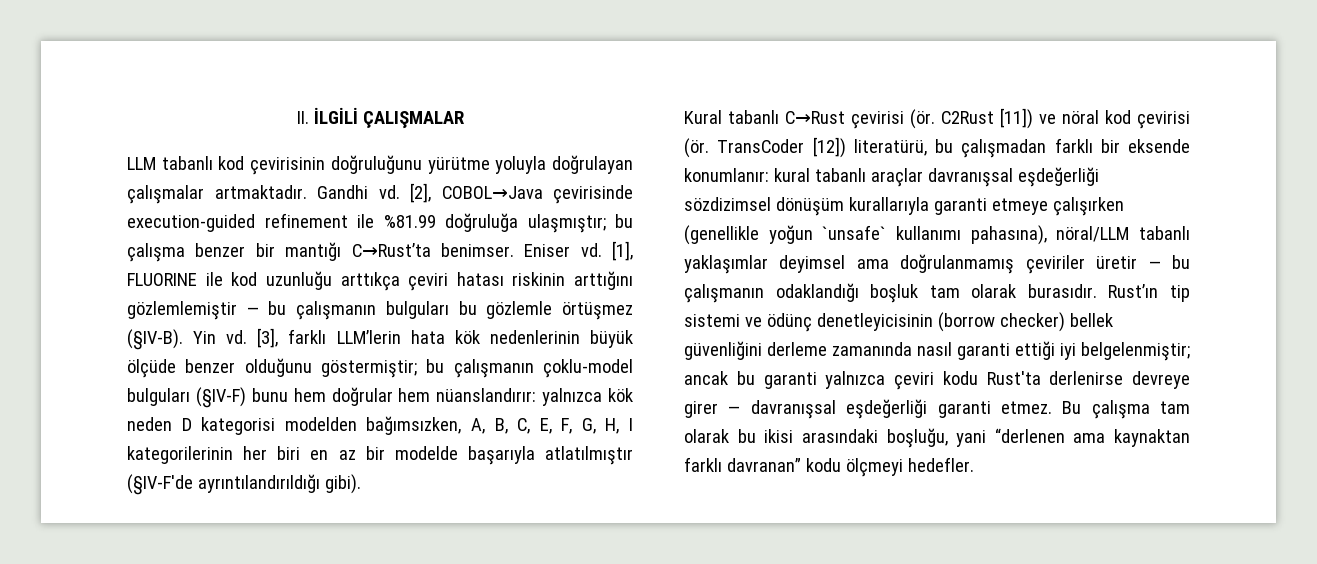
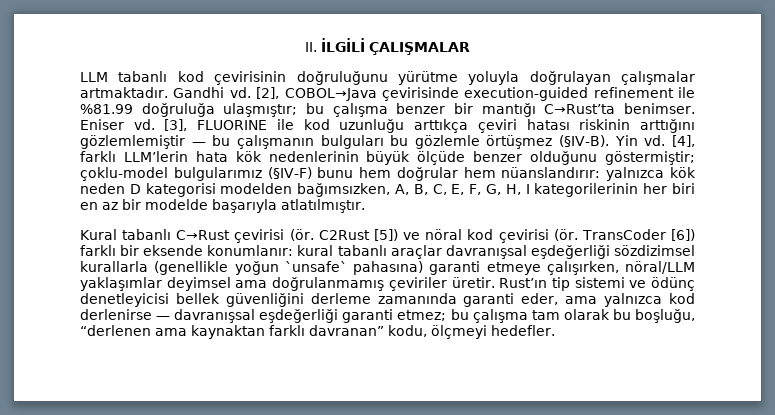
- [1], FLUORINE ile kod uzunluğu arttıkça çeviri hatası riskinin arttığını gözlemlemiştir — bu çalışmanın bulguları bu gözlemle örtüşmez (§IV-B).
+ [3], FLUORINE ile kod uzunluğu arttıkça çeviri hatası riskinin arttığını gözlemlemiştir — bu çalışmanın bulguları bu gözlemle örtüşmez (§IV-B).
- [3], farklı LLM’lerin hata kök nedenlerinin büyük ölçüde benzer olduğunu göstermiştir; bu çalışmanın çoklu-model bulguları (§IV-F) bunu hem doğrular hem nüanslandırır: yalnızca kök neden D kategorisi modelden bağımsızken, A, B, C, E, F, G, H, I kategorilerinin her biri en az bir modelde başarıyla atlatılmıştır (§IV-F'de ayrıntılandırıldığı gibi).
+ [4], farklı LLM’lerin hata kök nedenlerinin büyük ölçüde benzer olduğunu göstermiştir; çoklu-model bulgularımız (§IV-F) bunu hem doğrular hem nüanslandırır: yalnızca kök neden D kategorisi modelden bağımsızken, A, B, C, E, F, G, H, I kategorilerinin her biri en az bir modelde başarıyla atlatılmıştır.
- C2Rust [11]) ve nöral kod çevirisi (ör.
+ C2Rust [5]) ve nöral kod çevirisi (ör.
- TransCoder [12]) literatürü, bu çalışmadan farklı bir eksende konumlanır: kural tabanlı araçlar davranışsal eşdeğerliği sözdizimsel dönüşüm kurallarıyla garanti etmeye çalışırken (genellikle yoğun `unsafe` kullanımı pahasına), nöral/LLM tabanlı yaklaşımlar deyimsel ama doğrulanmamış çeviriler üretir — bu çalışmanın odaklandığı boşluk tam olarak burasıdır.
+ TransCoder [6]) farklı bir eksende konumlanır: kural tabanlı araçlar davranışsal eşdeğerliği sözdizimsel kurallarla (genellikle yoğun `unsafe` pahasına) garanti etmeye çalışırken, nöral/LLM yaklaşımlar deyimsel ama doğrulanmamış çeviriler üretir.
- Rust’ın tip sistemi ve ödünç denetleyicisinin (borrow checker) bellek güvenliğini derleme zamanında nasıl garanti ettiği iyi belgelenmiştir; ancak bu garanti yalnızca çeviri kodu Rust'ta derlenirse devreye girer — davranışsal eşdeğerliği garanti etmez. Bu çalışma tam olarak bu ikisi arasındaki boşluğu, yani “derlenen ama kaynaktan farklı davranan” kodu ölçmeyi hedefler.
+ Rust’ın tip sistemi ve ödünç denetleyicisi bellek güvenliğini derleme zamanında garanti eder, ama yalnızca kod derlenirse — davranışsal eşdeğerliği garanti etmez; bu çalışma tam olarak bu boşluğu, “derlenen ama kaynaktan farklı davranan” kodu, ölçmeyi hedefler.

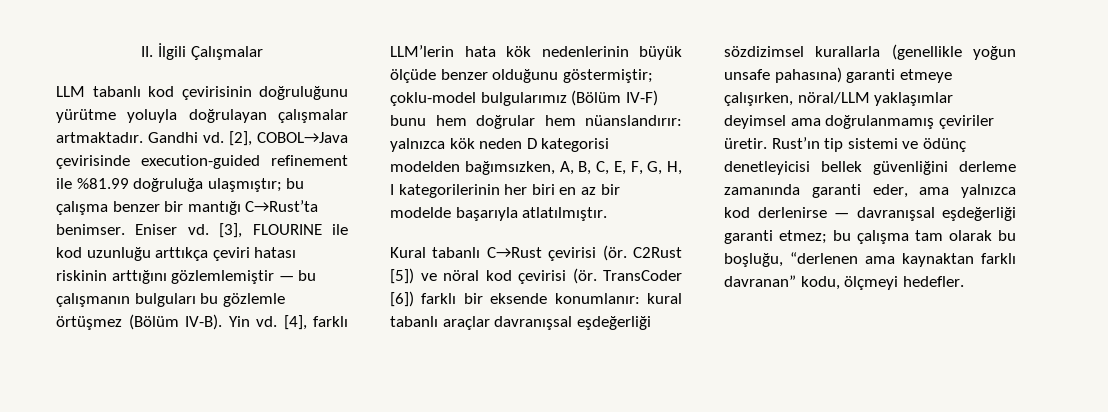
- II. İLGİLİ ÇALIŞMALAR
+ II. İlgili Çalışmalar
- [3], FLUORINE ile kod uzunluğu arttıkça çeviri hatası riskinin arttığını gözlemlemiştir — bu çalışmanın bulguları bu gözlemle örtüşmez (§IV-B).
+ [3], FLOURINE ile kod uzunluğu arttıkça çeviri hatası riskinin arttığını gözlemlemiştir — bu çalışmanın bulguları bu gözlemle örtüşmez (Bölüm IV-B).
- [4], farklı LLM’lerin hata kök nedenlerinin büyük ölçüde benzer olduğunu göstermiştir; çoklu-model bulgularımız (§IV-F) bunu hem doğrular hem nüanslandırır: yalnızca kök neden D kategorisi modelden bağımsızken, A, B, C, E, F, G, H, I kategorilerinin her biri en az bir modelde başarıyla atlatılmıştır.
+ [4], farklı LLM’lerin hata kök nedenlerinin büyük ölçüde benzer olduğunu göstermiştir; çoklu-model bulgularımız (Bölüm IV-F) bunu hem doğrular hem nüanslandırır: yalnızca kök neden D kategorisi modelden bağımsızken, A, B, C, E, F, G, H, I kategorilerinin her biri en az bir modelde başarıyla atlatılmıştır.
- TransCoder [6]) farklı bir eksende konumlanır: kural tabanlı araçlar davranışsal eşdeğerliği sözdizimsel kurallarla (genellikle yoğun `unsafe` pahasına) garanti etmeye çalışırken, nöral/LLM yaklaşımlar deyimsel ama doğrulanmamış çeviriler üretir.
+ TransCoder [6]) farklı bir eksende konumlanır: kural tabanlı araçlar davranışsal eşdeğerliği sözdizimsel kurallarla (genellikle yoğun unsafe pahasına) garanti etmeye çalışırken, nöral/LLM yaklaşımlar deyimsel ama doğrulanmamış çeviriler üretir.

